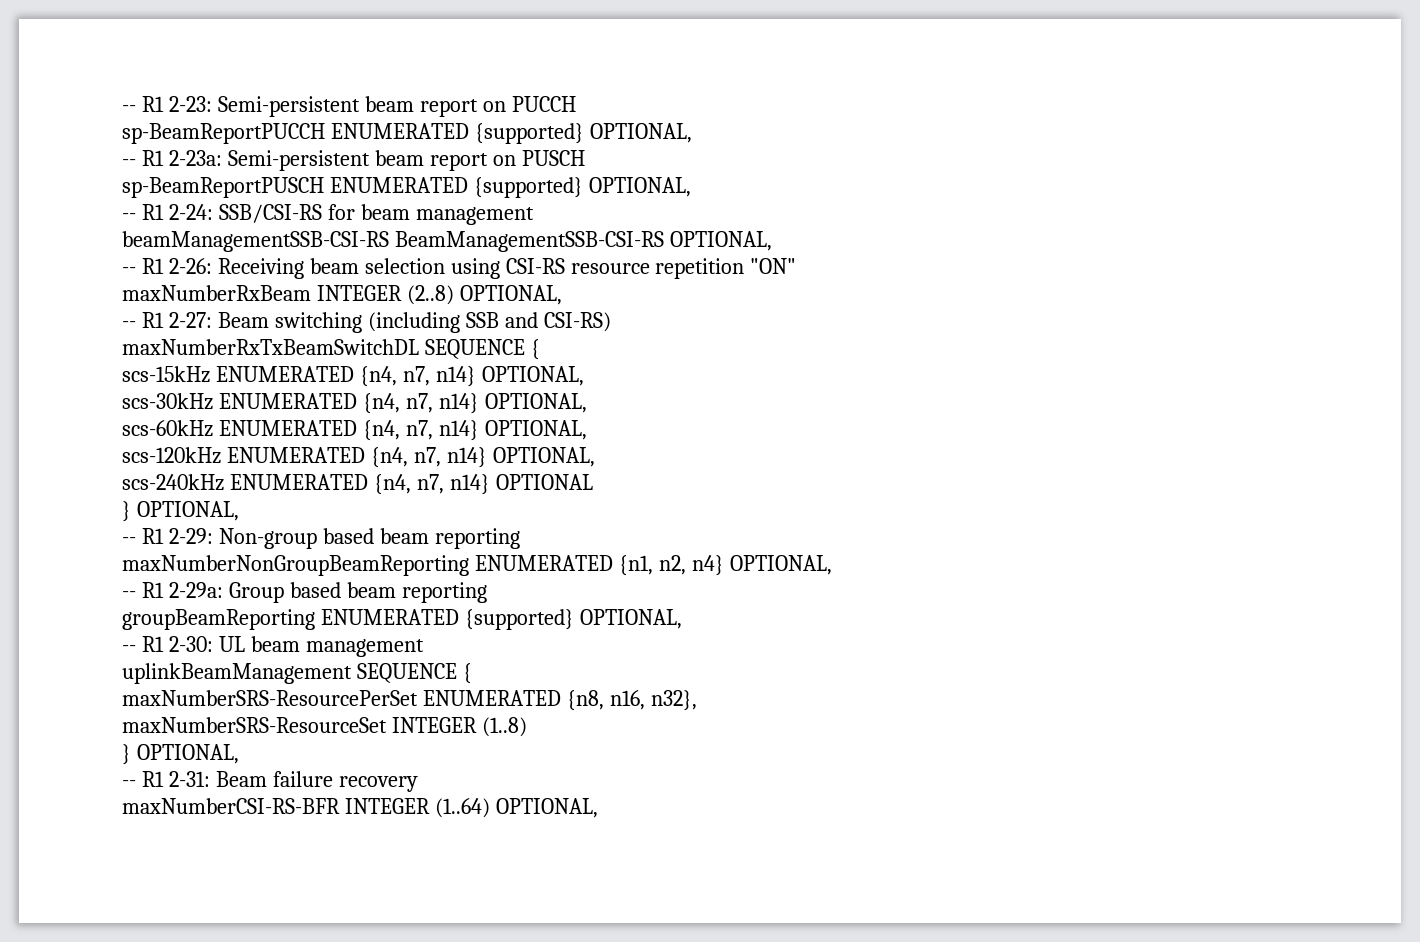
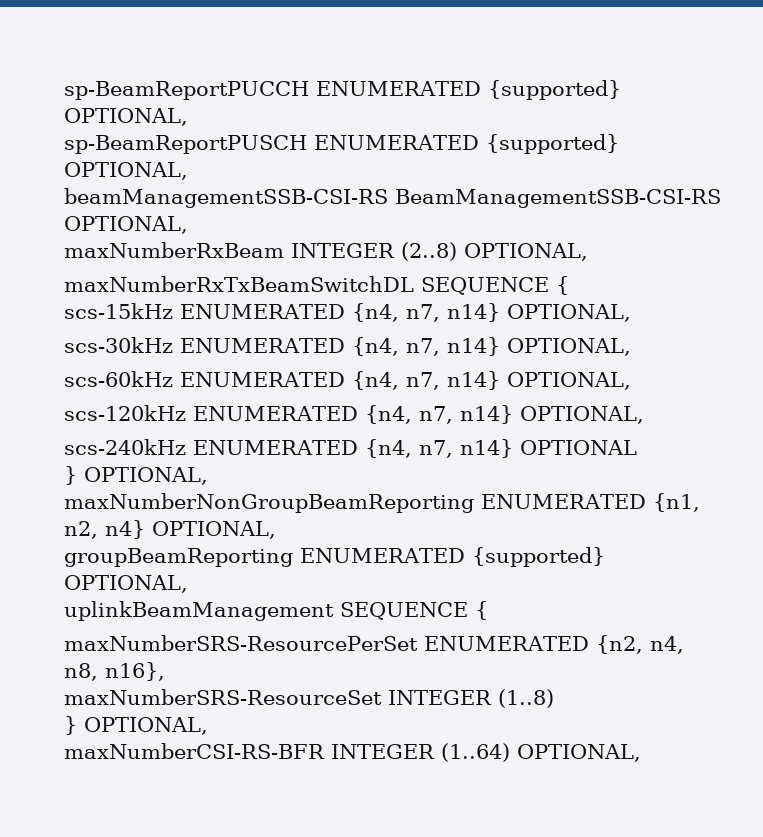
- -- R1 2-23: Semi-persistent beam report on PUCCH
  sp-BeamReportPUCCH ENUMERATED {supported} OPTIONAL,
- -- R1 2-23a: Semi-persistent beam report on PUSCH
  sp-BeamReportPUSCH ENUMERATED {supported} OPTIONAL,
- -- R1 2-24: SSB/CSI-RS for beam management
  beamManagementSSB-CSI-RS BeamManagementSSB-CSI-RS OPTIONAL,
- -- R1 2-26: Receiving beam selection using CSI-RS resource repetition "ON"
  maxNumberRxBeam INTEGER (2..8) OPTIONAL,
- -- R1 2-27: Beam switching (including SSB and CSI-RS)
- -- R1 2-29: Non-group based beam reporting
- -- R1 2-29a: Group based beam reporting
  groupBeamReporting ENUMERATED {supported} OPTIONAL,
- -- R1 2-30: UL beam management
- maxNumberSRS-ResourcePerSet ENUMERATED {n8, n16, n32},
+ maxNumberSRS-ResourcePerSet ENUMERATED {n2, n4, n8, n16},
- -- R1 2-31: Beam failure recovery

